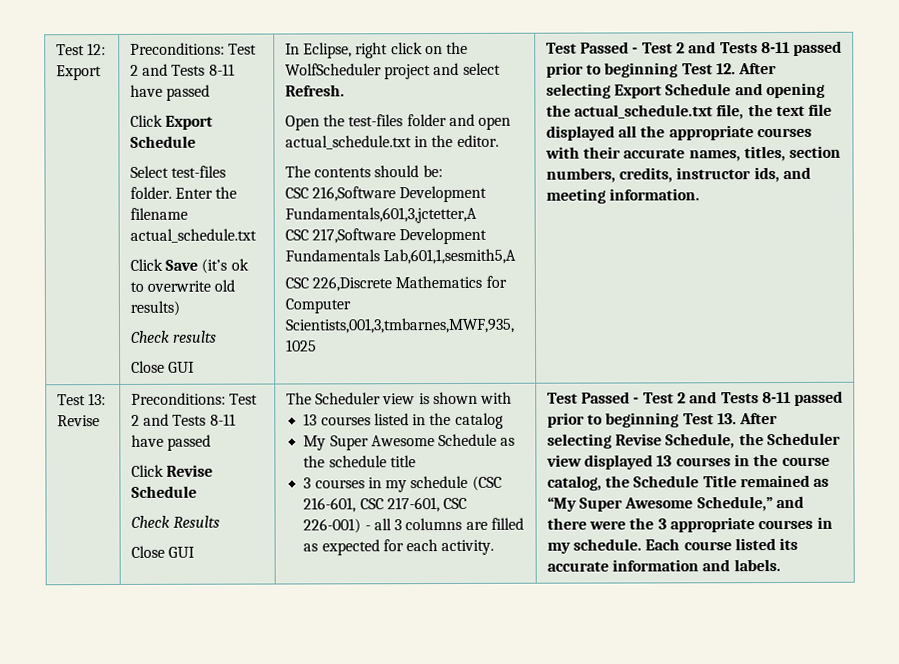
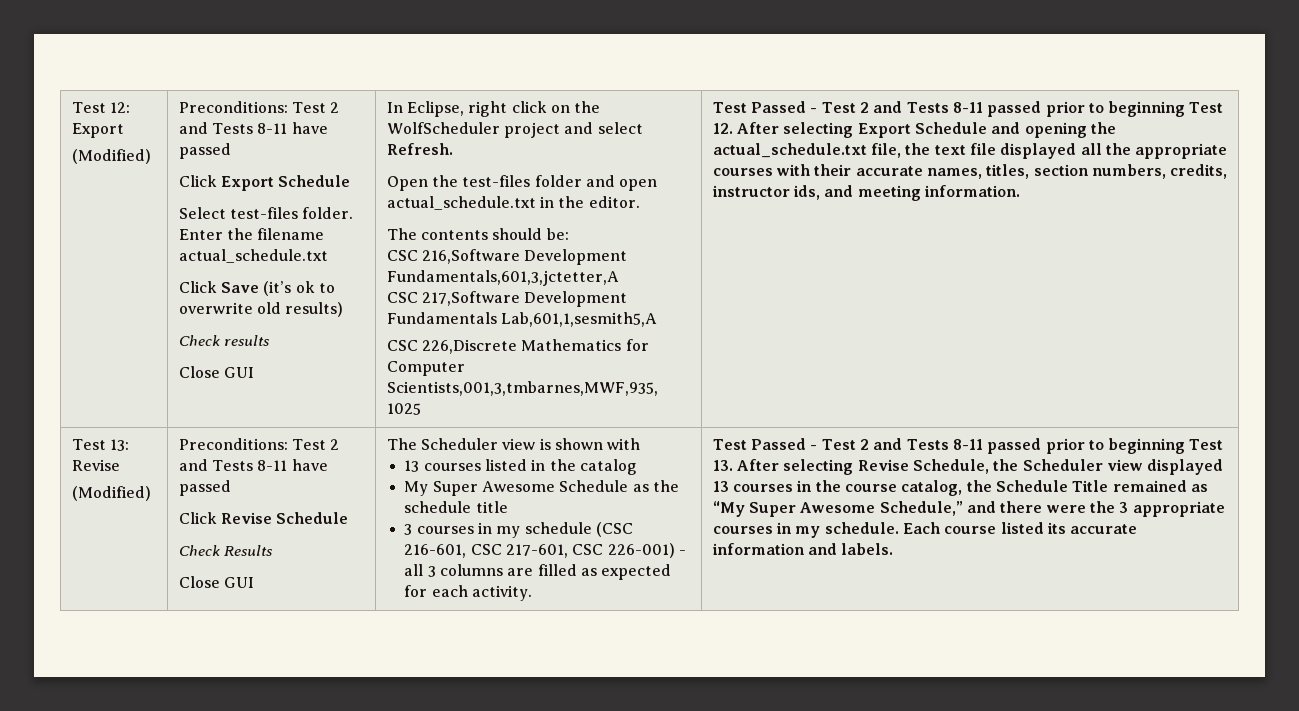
  Test 12: Export
+ (Modified)
  Test 13: Revise
+ (Modified)

